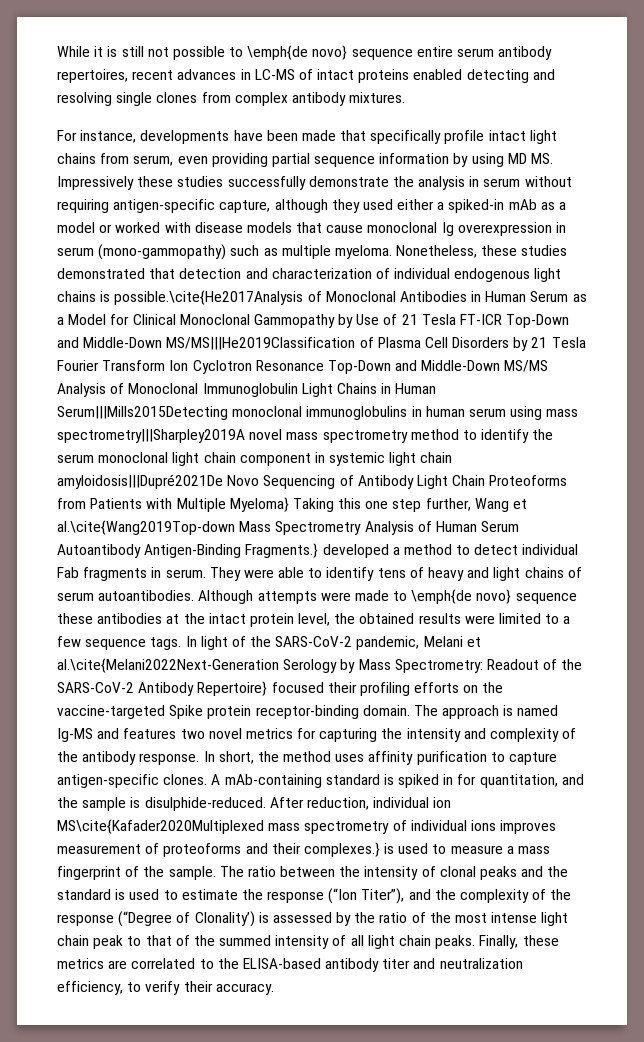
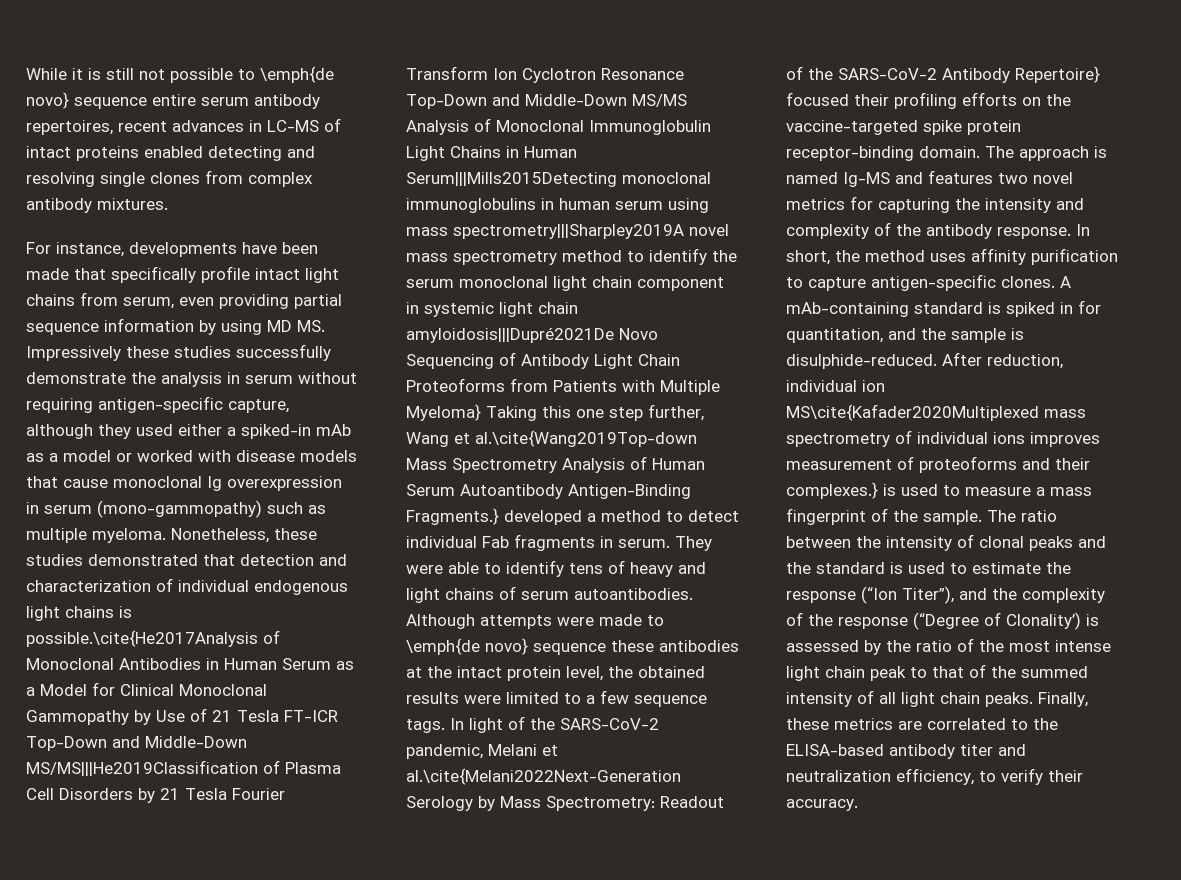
- In light of the SARS-CoV-2 pandemic, Melani et al.\cite{Melani2022Next-Generation Serology by Mass Spectrometry: Readout of the SARS-CoV-2 Antibody Repertoire} focused their profiling efforts on the vaccine-targeted Spike protein receptor-binding domain.
+ In light of the SARS-CoV-2 pandemic, Melani et al.\cite{Melani2022Next-Generation Serology by Mass Spectrometry: Readout of the SARS-CoV-2 Antibody Repertoire} focused their profiling efforts on the vaccine-targeted spike protein receptor-binding domain.

